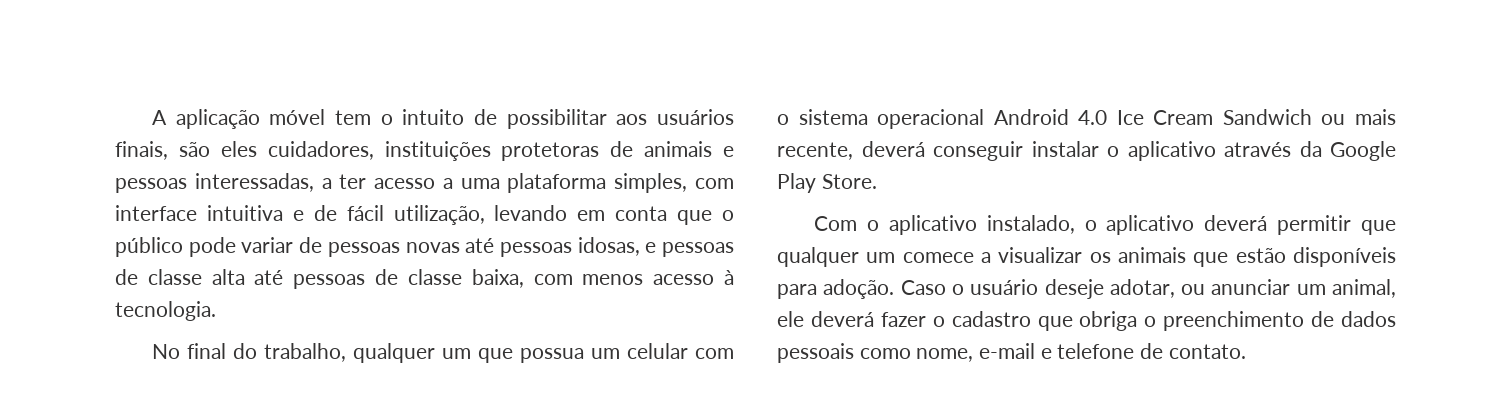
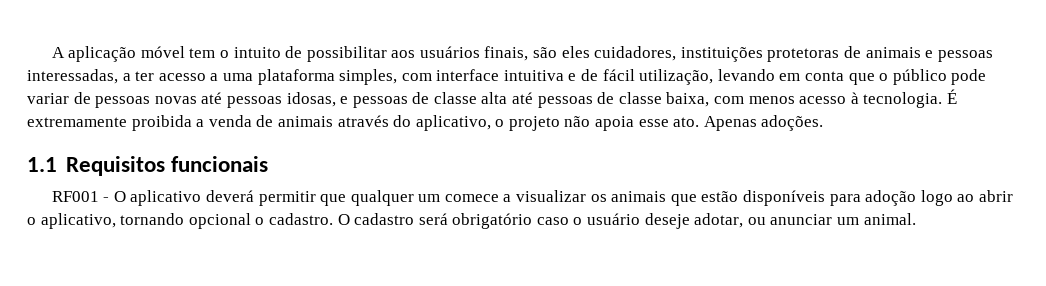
- A aplicação móvel tem o intuito de possibilitar aos usuários finais, são eles cuidadores, instituições protetoras de animais e pessoas interessadas, a ter acesso a uma plataforma simples, com interface intuitiva e de fácil utilização, levando em conta que o público pode variar de pessoas novas até pessoas idosas, e pessoas de classe alta até pessoas de classe baixa, com menos acesso à tecnologia.
- No final do trabalho, qualquer um que possua um celular com o sistema operacional Android 4.0 Ice Cream Sandwich ou mais recente, deverá conseguir instalar o aplicativo através da Google Play Store.
- Com o aplicativo instalado, o aplicativo deverá permitir que qualquer um comece a visualizar os animais que estão disponíveis para adoção. Caso o usuário deseje adotar, ou anunciar um animal, ele deverá fazer o cadastro que obriga o preenchimento de dados pessoais como nome, e-mail e telefone de contato.
+ A aplicação móvel tem o intuito de possibilitar aos usuários finais, são eles cuidadores, instituições protetoras de animais e pessoas interessadas, a ter acesso a uma plataforma simples, com interface intuitiva e de fácil utilização, levando em conta que o público pode variar de pessoas novas até pessoas idosas, e pessoas de classe alta até pessoas de classe baixa, com menos acesso à tecnologia. É extremamente proibida a venda de animais através do aplicativo, o projeto não apoia esse ato. Apenas adoções.
+ 1.1 Requisitos funcionais
+ RF001 - O aplicativo deverá permitir que qualquer um comece a visualizar os animais que estão disponíveis para adoção logo ao abrir o aplicativo, tornando opcional o cadastro. O cadastro será obrigatório caso o usuário deseje adotar, ou anunciar um animal.

